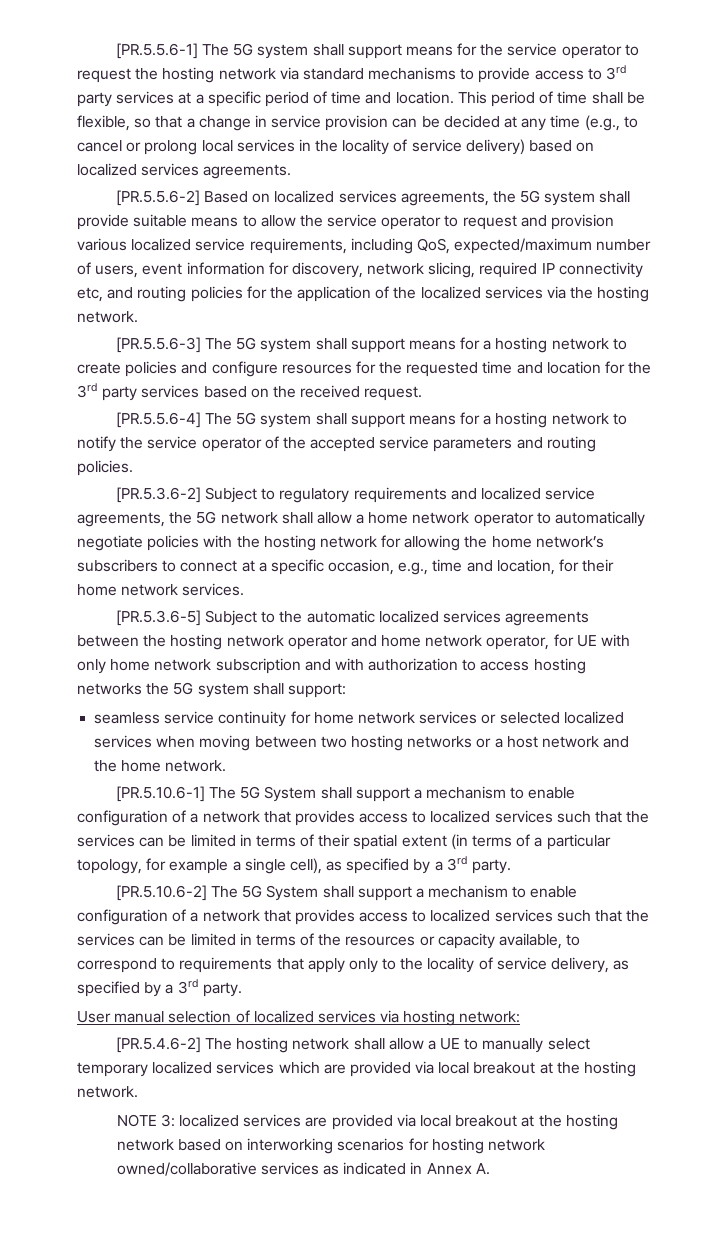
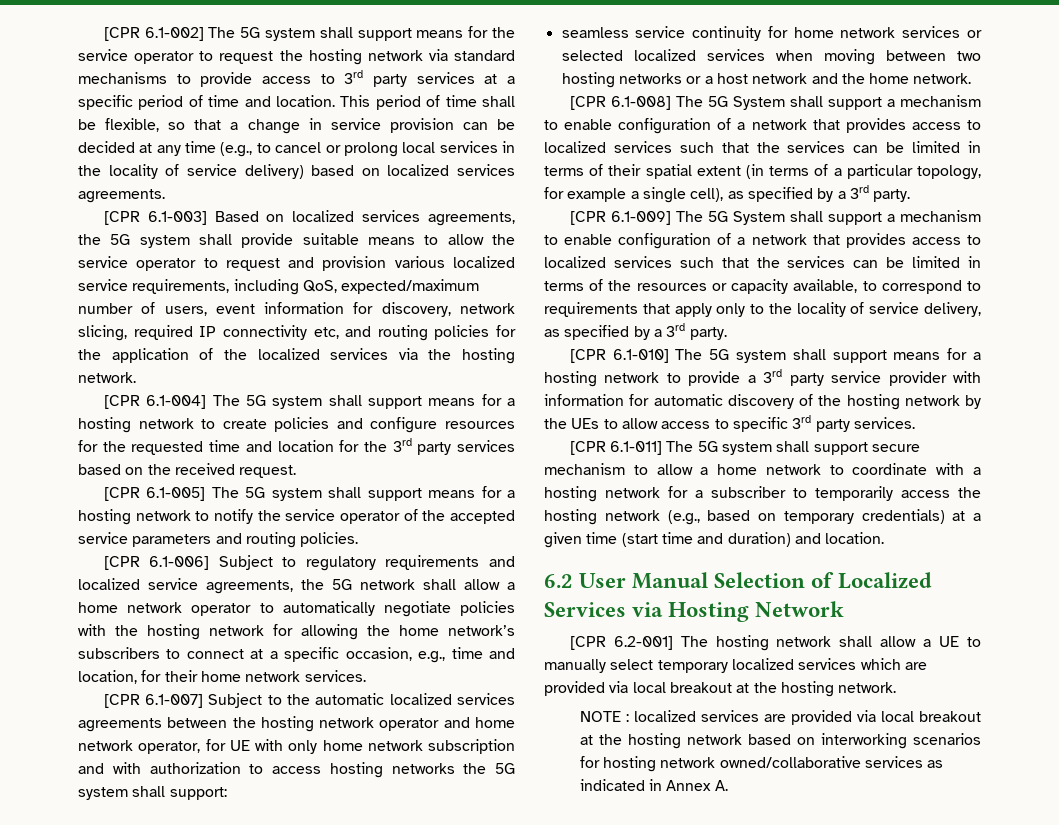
- [PR.5.5.6-1] The 5G system shall support means for the service operator to request the hosting network via standard mechanisms to provide access to 3rd party services at a specific period of time and location.
+ [CPR 6.1-002] The 5G system shall support means for the service operator to request the hosting network via standard mechanisms to provide access to 3rd party services at a specific period of time and location.
- [PR.5.5.6-2] Based on localized services agreements, the 5G system shall provide suitable means to allow the service operator to request and provision various localized service requirements, including QoS, expected/maximum number of users, event information for discovery, network slicing, required IP connectivity etc, and routing policies for the application of the localized services via the hosting network.
+ [CPR 6.1-003] Based on localized services agreements, the 5G system shall provide suitable means to allow the service operator to request and provision various localized service requirements, including QoS, expected/maximum number of users, event information for discovery, network slicing, required IP connectivity etc, and routing policies for the application of the localized services via the hosting network.
- [PR.5.5.6-3] The 5G system shall support means for a hosting network to create policies and configure resources for the requested time and location for the 3rd party services based on the received request.
+ [CPR 6.1-004] The 5G system shall support means for a hosting network to create policies and configure resources for the requested time and location for the 3rd party services based on the received request.
- [PR.5.5.6-4] The 5G system shall support means for a hosting network to notify the service operator of the accepted service parameters and routing policies.
+ [CPR 6.1-005] The 5G system shall support means for a hosting network to notify the service operator of the accepted service parameters and routing policies.
- [PR.5.3.6-2] Subject to regulatory requirements and localized service agreements, the 5G network shall allow a home network operator to automatically negotiate policies with the hosting network for allowing the home network’s subscribers to connect at a specific occasion, e.g., time and location, for their home network services.
+ [CPR 6.1-006] Subject to regulatory requirements and localized service agreements, the 5G network shall allow a home network operator to automatically negotiate policies with the hosting network for allowing the home network’s subscribers to connect at a specific occasion, e.g., time and location, for their home network services.
- [PR.5.3.6-5] Subject to the automatic localized services agreements between the hosting network operator and home network operator, for UE with only home network subscription and with authorization to access hosting networks the 5G system shall support:
+ [CPR 6.1-007] Subject to the automatic localized services agreements between the hosting network operator and home network operator, for UE with only home network subscription and with authorization to access hosting networks the 5G system shall support:
- [PR.5.10.6-1] The 5G System shall support a mechanism to enable configuration of a network that provides access to localized services such that the services can be limited in terms of their spatial extent (in terms of a particular topology, for example a single cell), as specified by a 3rd party.
+ [CPR 6.1-008] The 5G System shall support a mechanism to enable configuration of a network that provides access to localized services such that the services can be limited in terms of their spatial extent (in terms of a particular topology, for example a single cell), as specified by a 3rd party.
- [PR.5.10.6-2] The 5G System shall support a mechanism to enable configuration of a network that provides access to localized services such that the services can be limited in terms of the resources or capacity available, to correspond to requirements that apply only to the locality of service delivery, as specified by a 3rd party.
+ [CPR 6.1-009] The 5G System shall support a mechanism to enable configuration of a network that provides access to localized services such that the services can be limited in terms of the resources or capacity available, to correspond to requirements that apply only to the locality of service delivery, as specified by a 3rd party.
- User manual selection of localized services via hosting network:
- [PR.5.4.6-2] The hosting network shall allow a UE to manually select temporary localized services which are provided via local breakout at the hosting network.
+ [CPR 6.1-010] The 5G system shall support means for a hosting network to provide a 3rd party service provider with information for automatic discovery of the hosting network by the UEs to allow access to specific 3rd party services.
+ [CPR 6.1-011] The 5G system shall support secure mechanism to allow a home network to coordinate with a hosting network for a subscriber to temporarily access the hosting network (e.g., based on temporary credentials) at a given time (start time and duration) and location.
+ 6.2 User Manual Selection of Localized Services via Hosting Network
+ [CPR 6.2-001] The hosting network shall allow a UE to manually select temporary localized services which are provided via local breakout at the hosting network.
- NOTE 3: localized services are provided via local breakout at the hosting network based on interworking scenarios for hosting network owned/collaborative services as indicated in Annex A.
+ NOTE : localized services are provided via local breakout at the hosting network based on interworking scenarios for hosting network owned/collaborative services as indicated in Annex A.

